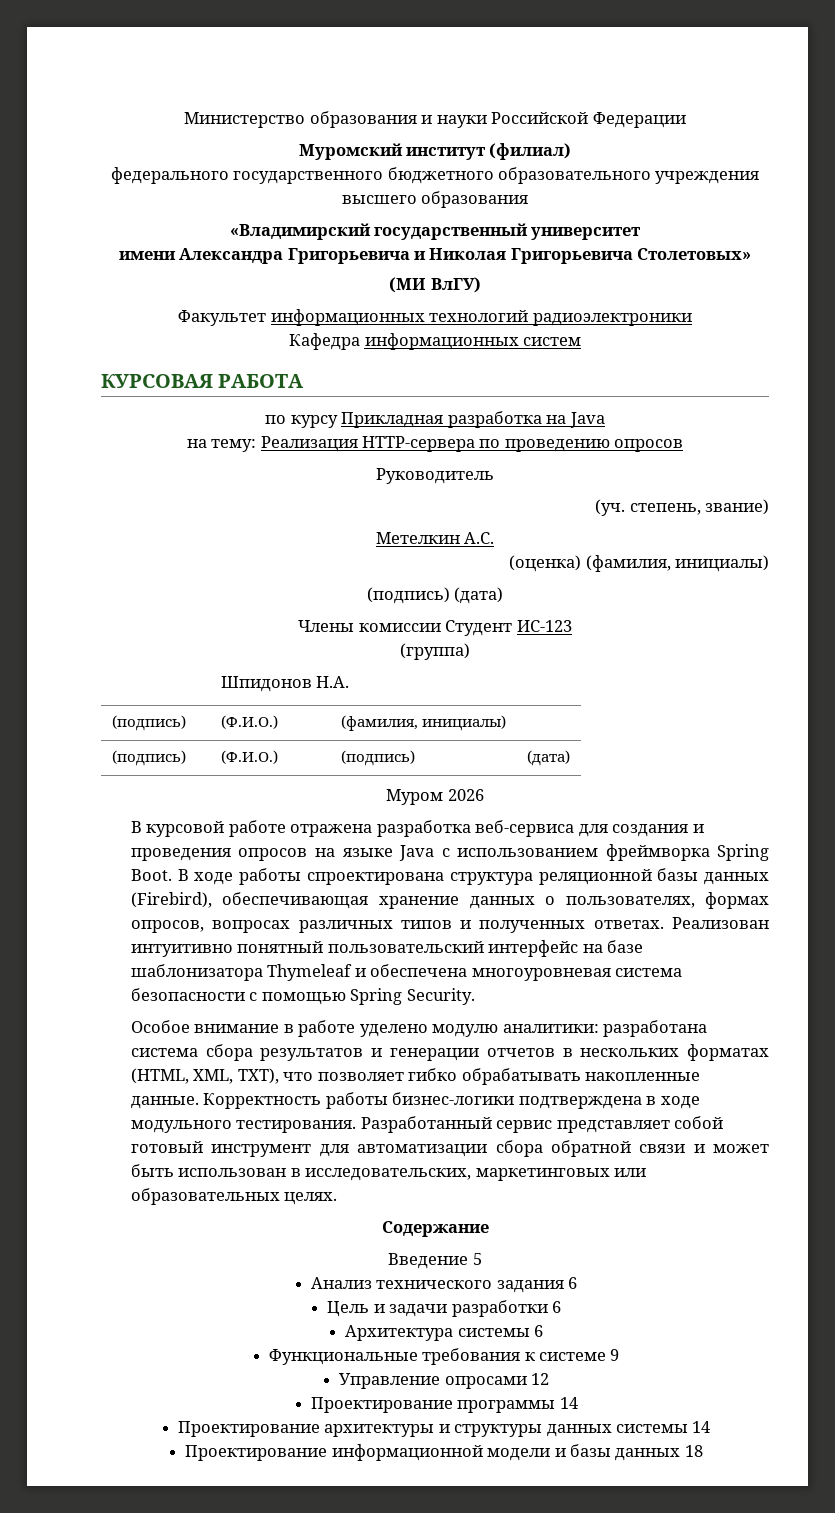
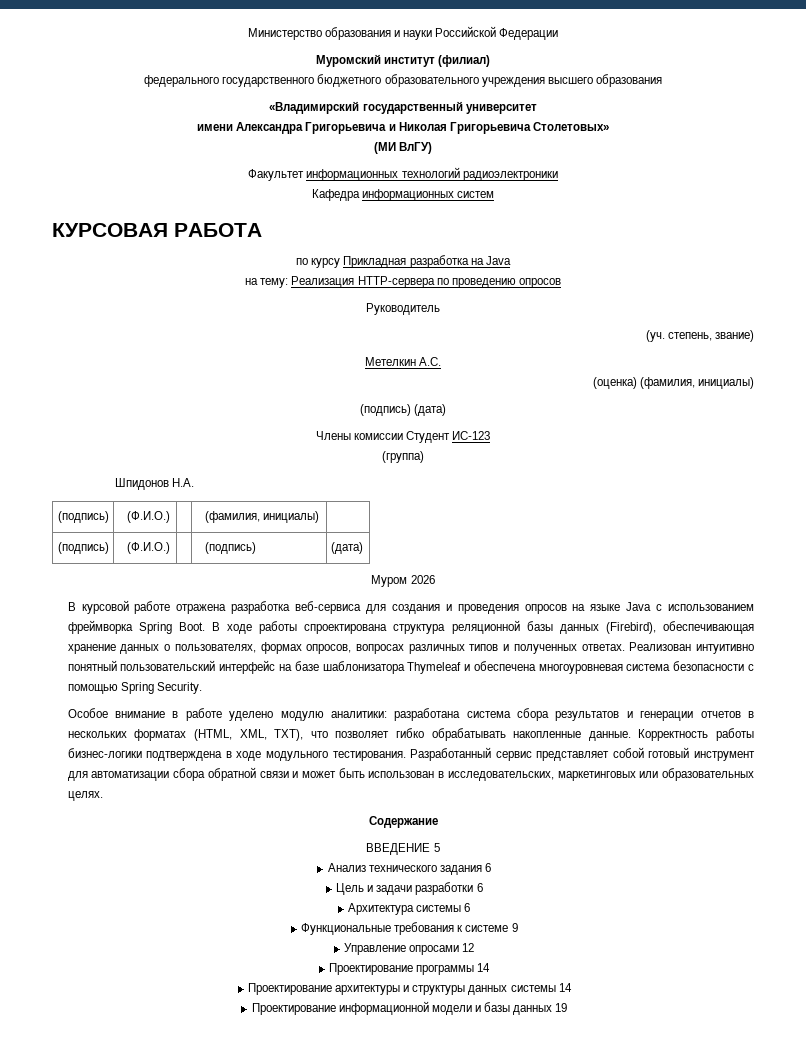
- Введение 5
+ ВВЕДЕНИЕ 5
- Проектирование информационной модели и базы данных 18
+ Проектирование информационной модели и базы данных 19

